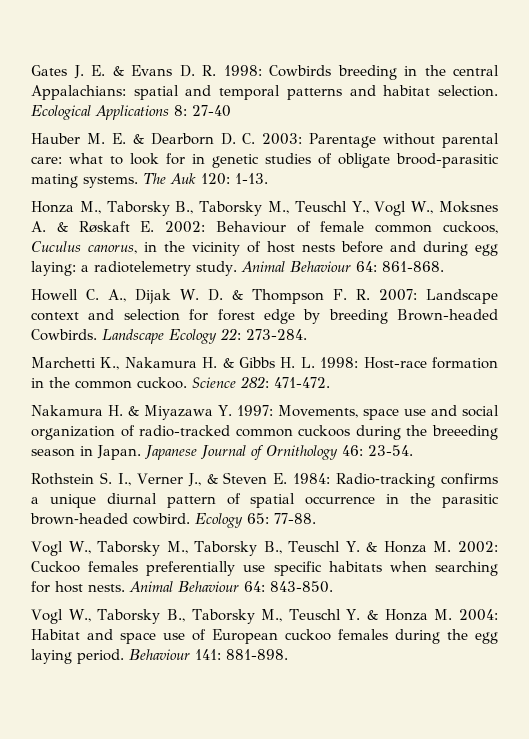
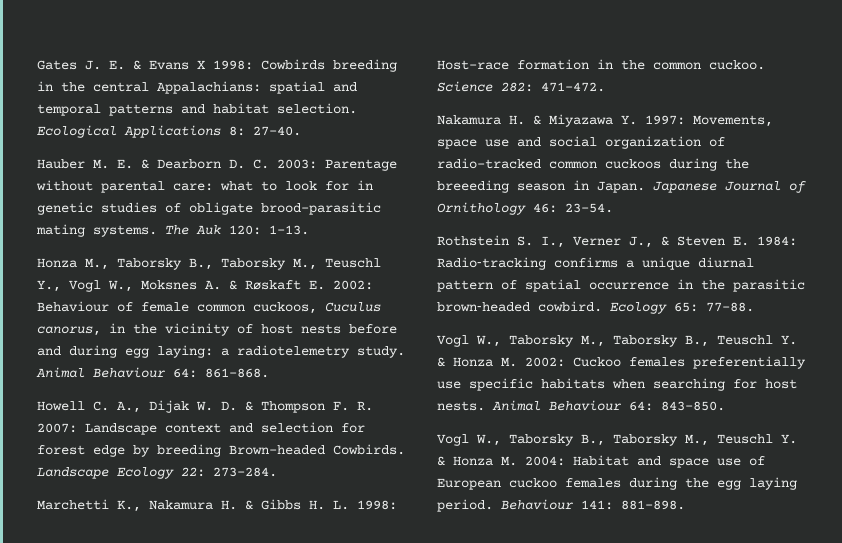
- Gates J. E. & Evans D. R. 1998: Cowbirds breeding in the central Appalachians: spatial and temporal patterns and habitat selection.
+ Gates J. E. & Evans X 1998: Cowbirds breeding in the central Appalachians: spatial and temporal patterns and habitat selection.
- Ecological Applications 8: 27-40
+ Ecological Applications 8: 27-40.

